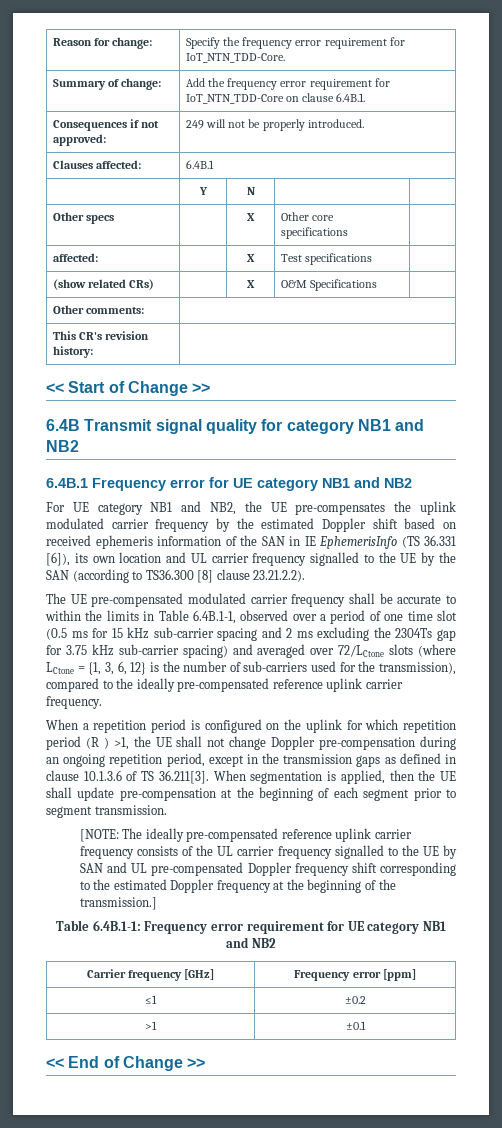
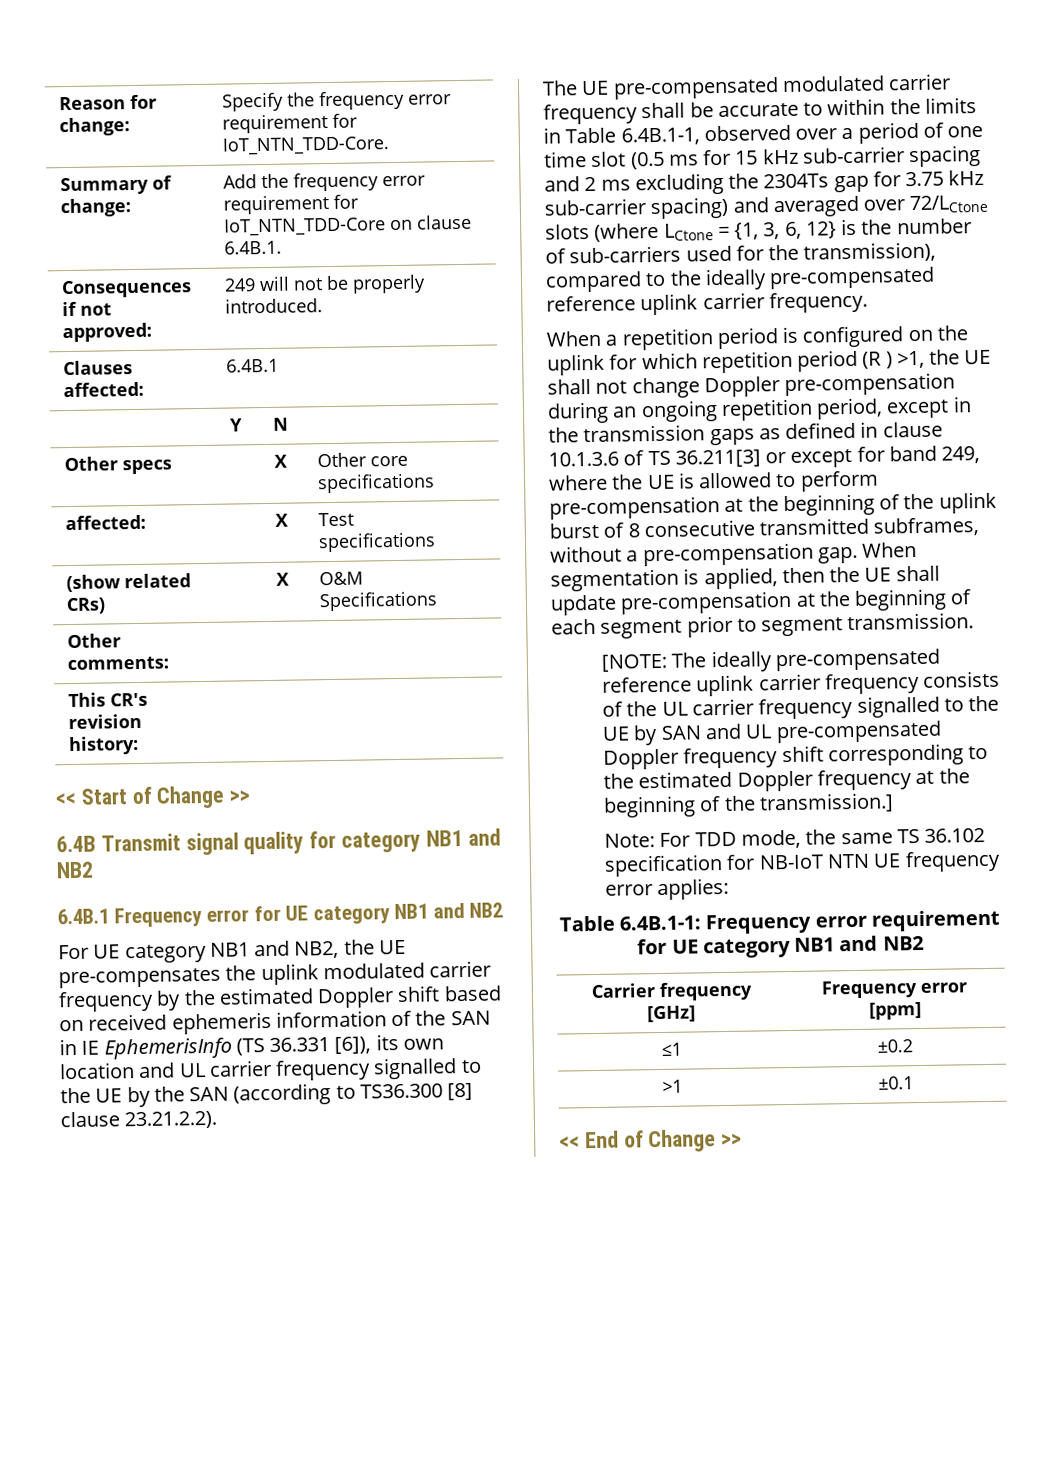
- When a repetition period is configured on the uplink for which repetition period (R ) >1, the UE shall not change Doppler pre-compensation during an ongoing repetition period, except in the transmission gaps as defined in clause 10.1.3.6 of TS 36.211[3]. When segmentation is applied, then the UE shall update pre-compensation at the beginning of each segment prior to segment transmission.
+ When a repetition period is configured on the uplink for which repetition period (R ) >1, the UE shall not change Doppler pre-compensation during an ongoing repetition period, except in the transmission gaps as defined in clause 10.1.3.6 of TS 36.211[3] or except for band 249, where the UE is allowed to perform pre-compensation at the beginning of the uplink burst of 8 consecutive transmitted subframes, without a pre-compensation gap. When segmentation is applied, then the UE shall update pre-compensation at the beginning of each segment prior to segment transmission.
+ Note: For TDD mode, the same TS 36.102 specification for NB-IoT NTN UE frequency error applies:

